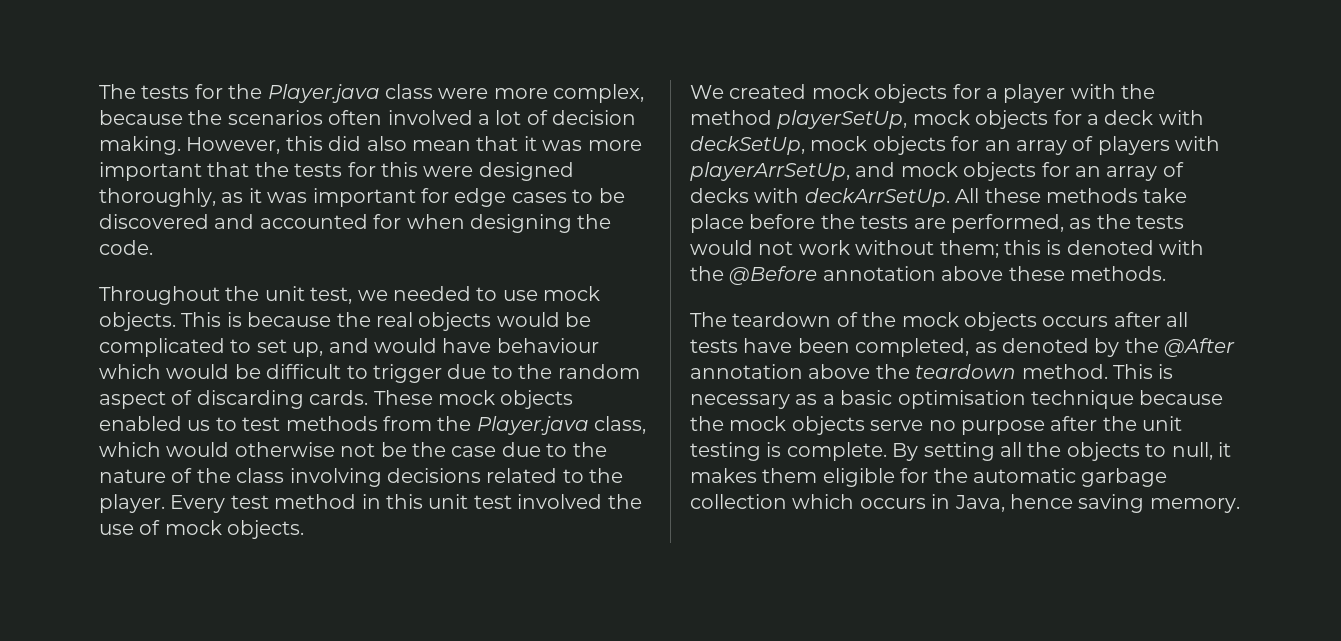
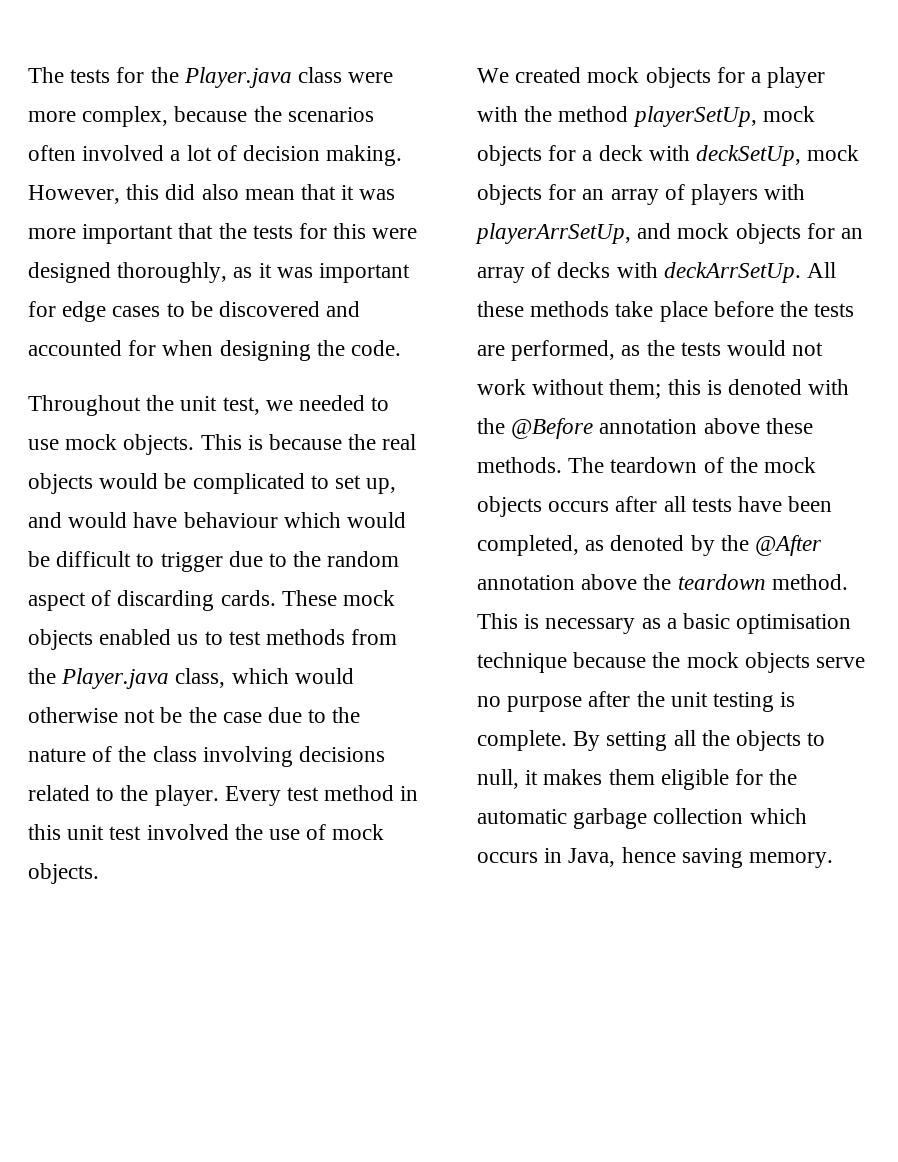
- All these methods take place before the tests are performed, as the tests would not work without them; this is denoted with the @Before annotation above these methods.
- The teardown of the mock objects occurs after all tests have been completed, as denoted by the @After annotation above the teardown method.
+ All these methods take place before the tests are performed, as the tests would not work without them; this is denoted with the @Before annotation above these methods. The teardown of the mock objects occurs after all tests have been completed, as denoted by the @After annotation above the teardown method.

